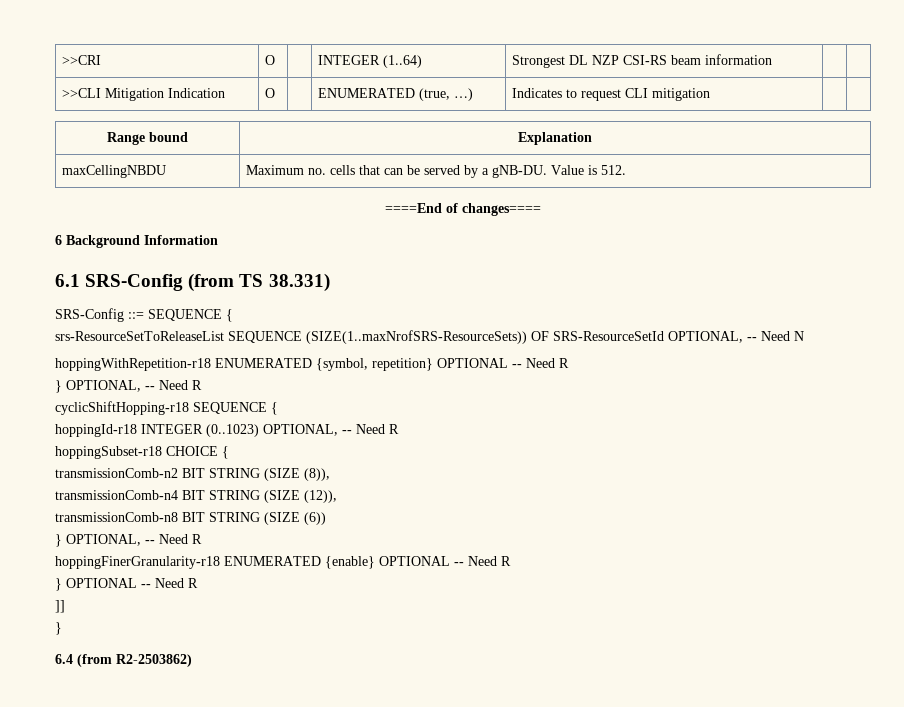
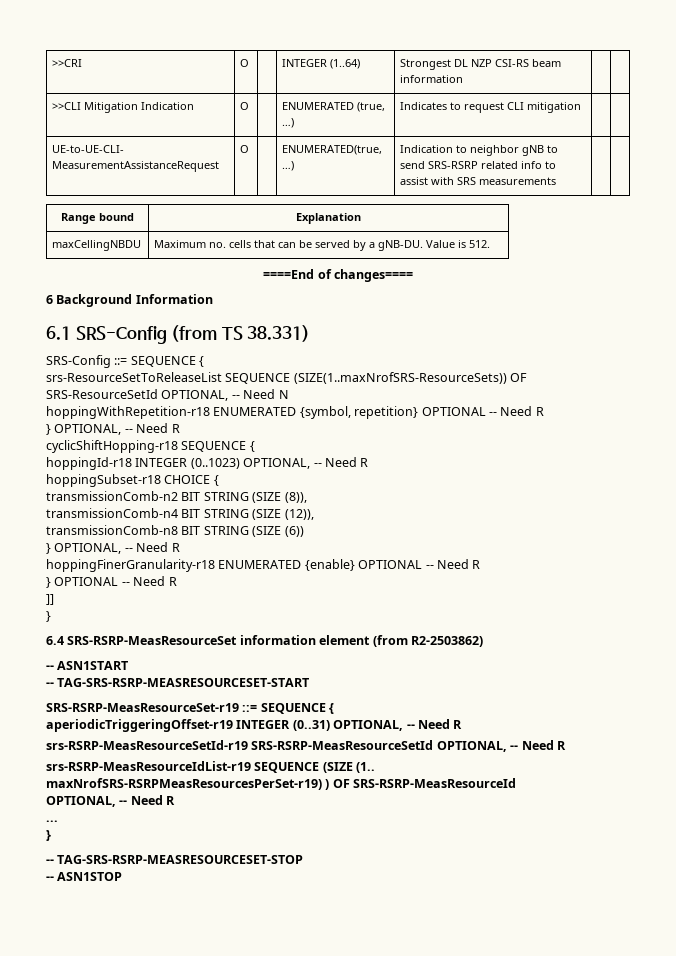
+ UE-to-UE-CLI- MeasurementAssistanceRequest | O | | ENUMERATED(true, …) | Indication to neighbor gNB to send SRS-RSRP related info to assist with SRS measurements | |
- 6.4 (from R2-2503862)
+ 6.4 SRS-RSRP-MeasResourceSet information element (from R2-2503862)
+ -- ASN1START
+ -- TAG-SRS-RSRP-MEASRESOURCESET-START
+ SRS-RSRP-MeasResourceSet-r19 ::= SEQUENCE {
+ aperiodicTriggeringOffset-r19 INTEGER (0..31) OPTIONAL, -- Need R
+ srs-RSRP-MeasResourceSetId-r19 SRS-RSRP-MeasResourceSetId OPTIONAL, -- Need R
+ srs-RSRP-MeasResourceIdList-r19 SEQUENCE (SIZE (1.. maxNrofSRS-RSRPMeasResourcesPerSet-r19) ) OF SRS-RSRP-MeasResourceId
+ OPTIONAL, -- Need R
+ ...
+ }
+ -- TAG-SRS-RSRP-MEASRESOURCESET-STOP
+ -- ASN1STOP

